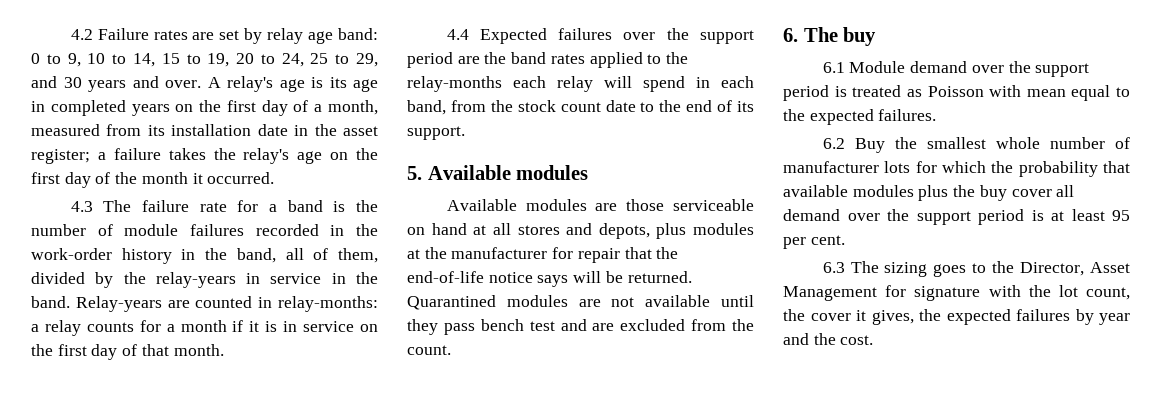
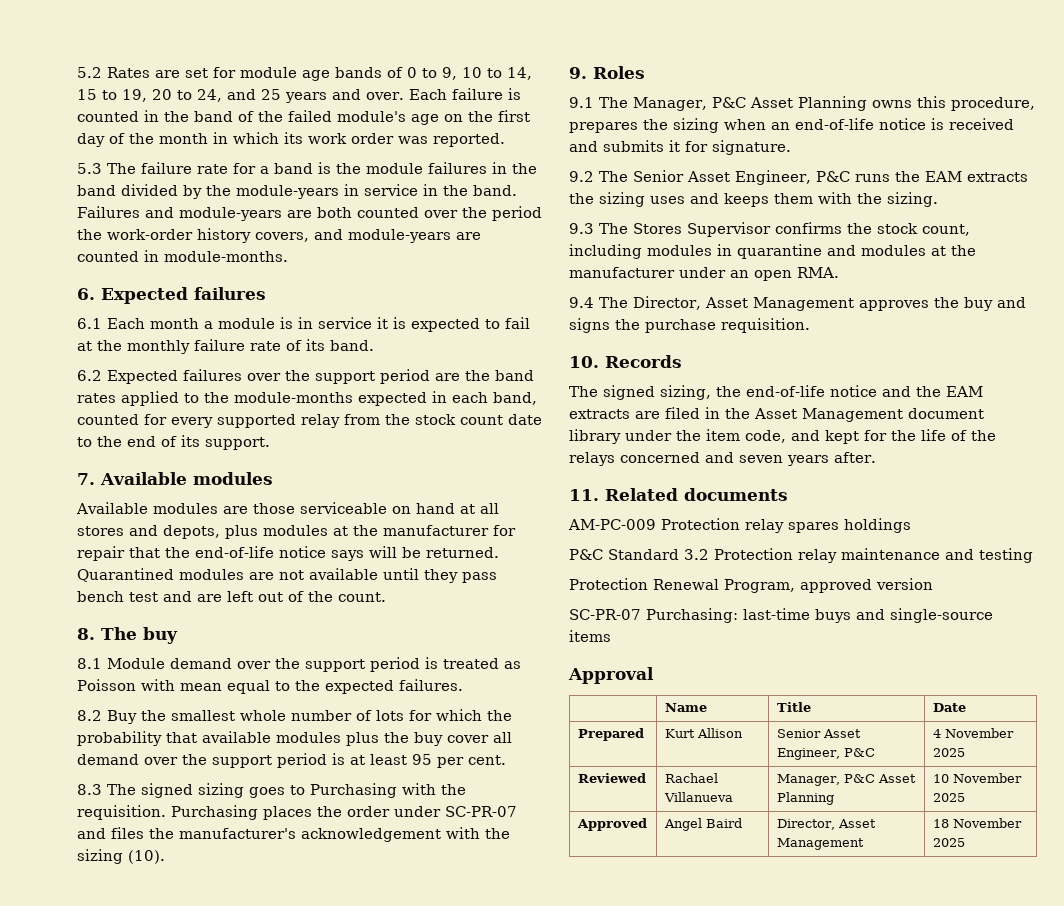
- 4.2 Failure rates are set by relay age band: 0 to 9, 10 to 14, 15 to 19, 20 to 24, 25 to 29, and 30 years and over. A relay's age is its age in completed years on the first day of a month, measured from its installation date in the asset register; a failure takes the relay's age on the first day of the month it occurred.
- 4.3 The failure rate for a band is the number of module failures recorded in the work-order history in the band, all of them, divided by the relay-years in service in the band.
+ 5.2 Rates are set for module age bands of 0 to 9, 10 to 14, 15 to 19, 20 to 24, and 25 years and over. Each failure is counted in the band of the failed module's age on the first day of the month in which its work order was reported.
+ 5.3 The failure rate for a band is the module failures in the band divided by the module-years in service in the band.
- Relay-years are counted in relay-months: a relay counts for a month if it is in service on the first day of that month.
- 4.4 Expected failures over the support period are the band rates applied to the relay-months each relay will spend in each band, from the stock count date to the end of its support.
+ Failures and module-years are both counted over the period the work-order history covers, and module-years are counted in module-months.
+ 6. Expected failures
+ 6.1 Each month a module is in service it is expected to fail at the monthly failure rate of its band.
+ 6.2 Expected failures over the support period are the band rates applied to the module-months expected in each band, counted for every supported relay from the stock count date to the end of its support.
- 5. Available modules
+ 7. Available modules
- Quarantined modules are not available until they pass bench test and are excluded from the count.
+ Quarantined modules are not available until they pass bench test and are left out of the count.
- 6. The buy
+ 8. The buy
- 6.1 Module demand over the support period is treated as Poisson with mean equal to the expected failures.
+ 8.1 Module demand over the support period is treated as Poisson with mean equal to the expected failures.
- 6.2 Buy the smallest whole number of manufacturer lots for which the probability that available modules plus the buy cover all demand over the support period is at least 95 per cent.
+ 8.2 Buy the smallest whole number of lots for which the probability that available modules plus the buy cover all demand over the support period is at least 95 per cent.
- 6.3 The sizing goes to the Director, Asset Management for signature with the lot count, the cover it gives, the expected failures by year and the cost.
+ 8.3 The signed sizing goes to Purchasing with the requisition. Purchasing places the order under SC-PR-07 and files the manufacturer's acknowledgement with the sizing (10).
+ 9. Roles
+ 9.1 The Manager, P&C Asset Planning owns this procedure, prepares the sizing when an end-of-life notice is received and submits it for signature.
+ 9.2 The Senior Asset Engineer, P&C runs the EAM extracts the sizing uses and keeps them with the sizing.
+ 9.3 The Stores Supervisor confirms the stock count, including modules in quarantine and modules at the manufacturer under an open RMA.
+ 9.4 The Director, Asset Management approves the buy and signs the purchase requisition.
+ 10. Records
+ The signed sizing, the end-of-life notice and the EAM extracts are filed in the Asset Management document library under the item code, and kept for the life of the relays concerned and seven years after.
+ 11. Related documents
+ AM-PC-009 Protection relay spares holdings
+ P&C Standard 3.2 Protection relay maintenance and testing
+ Protection Renewal Program, approved version
+ SC-PR-07 Purchasing: last-time buys and single-source items
+ Approval
+ | Name | Title | Date
+ Prepared | Kurt Allison | Senior Asset Engineer, P&C | 4 November 2025
+ Reviewed | Rachael Villanueva | Manager, P&C Asset Planning | 10 November 2025
+ Approved | Angel Baird | Director, Asset Management | 18 November 2025

